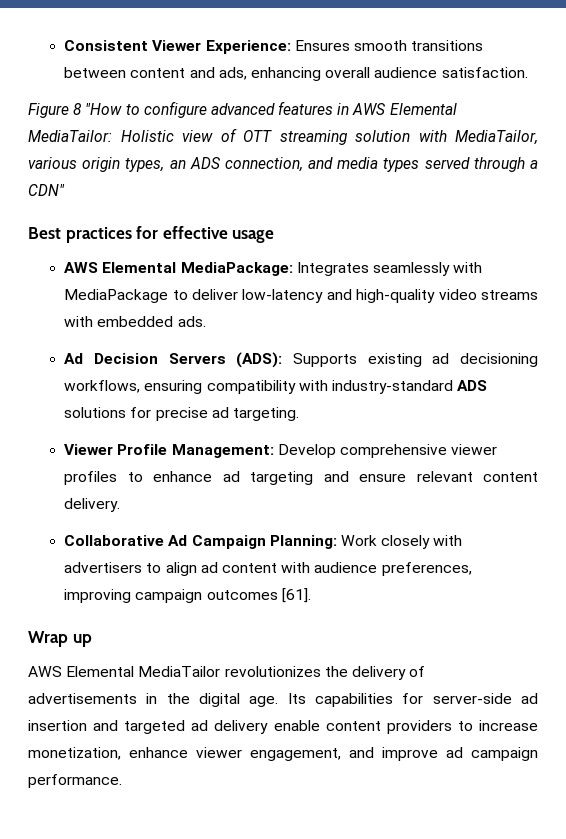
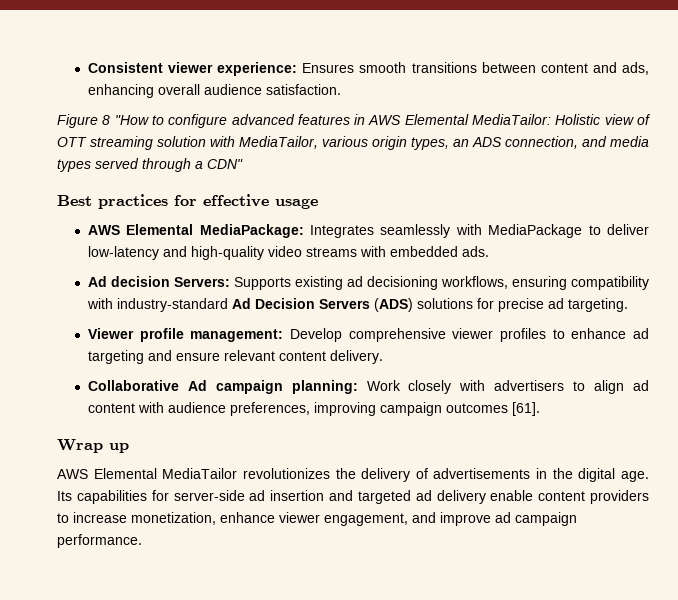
- Consistent Viewer Experience: Ensures smooth transitions between content and ads, enhancing overall audience satisfaction.
+ Consistent viewer experience: Ensures smooth transitions between content and ads, enhancing overall audience satisfaction.
- Ad Decision Servers (ADS): Supports existing ad decisioning workflows, ensuring compatibility with industry-standard ADS solutions for precise ad targeting.
+ Ad decision Servers: Supports existing ad decisioning workflows, ensuring compatibility with industry-standard Ad Decision Servers (ADS) solutions for precise ad targeting.
- Viewer Profile Management: Develop comprehensive viewer profiles to enhance ad targeting and ensure relevant content delivery.
+ Viewer profile management: Develop comprehensive viewer profiles to enhance ad targeting and ensure relevant content delivery.
- Collaborative Ad Campaign Planning: Work closely with advertisers to align ad content with audience preferences, improving campaign outcomes [61].
+ Collaborative Ad campaign planning: Work closely with advertisers to align ad content with audience preferences, improving campaign outcomes [61].

